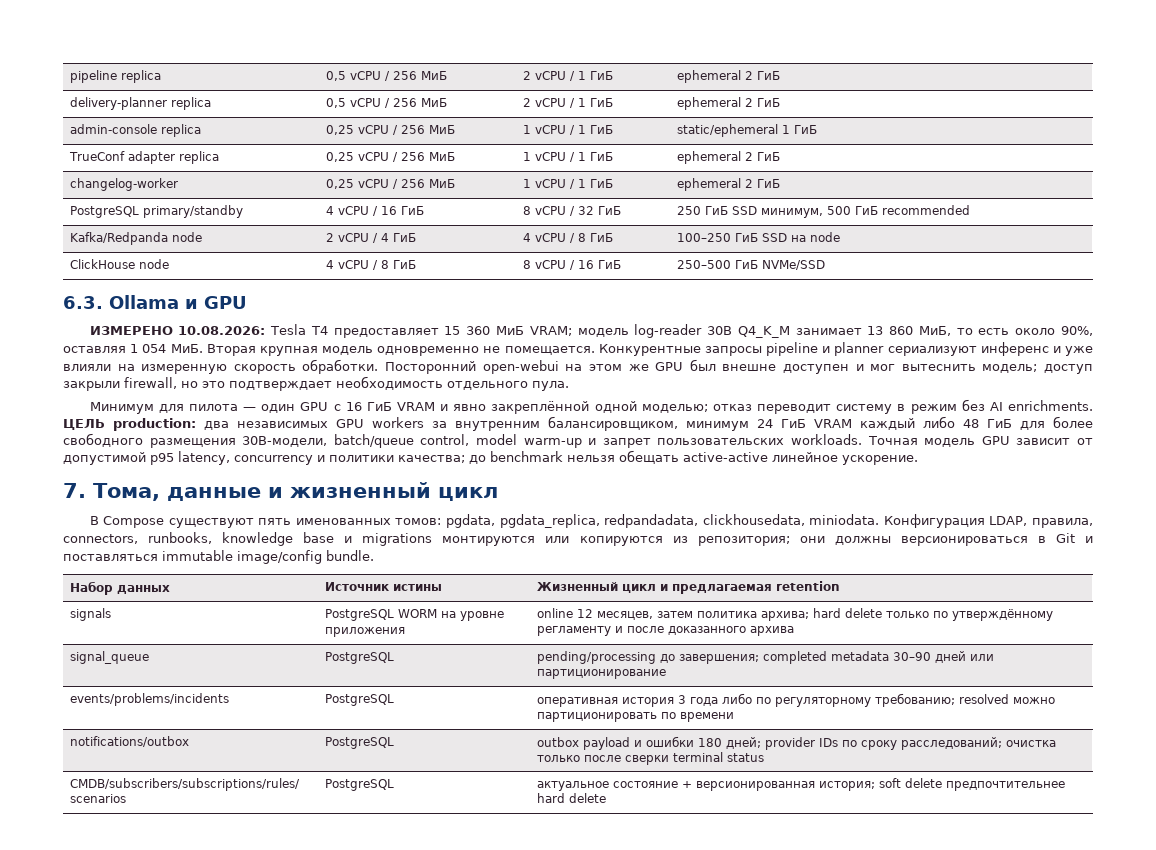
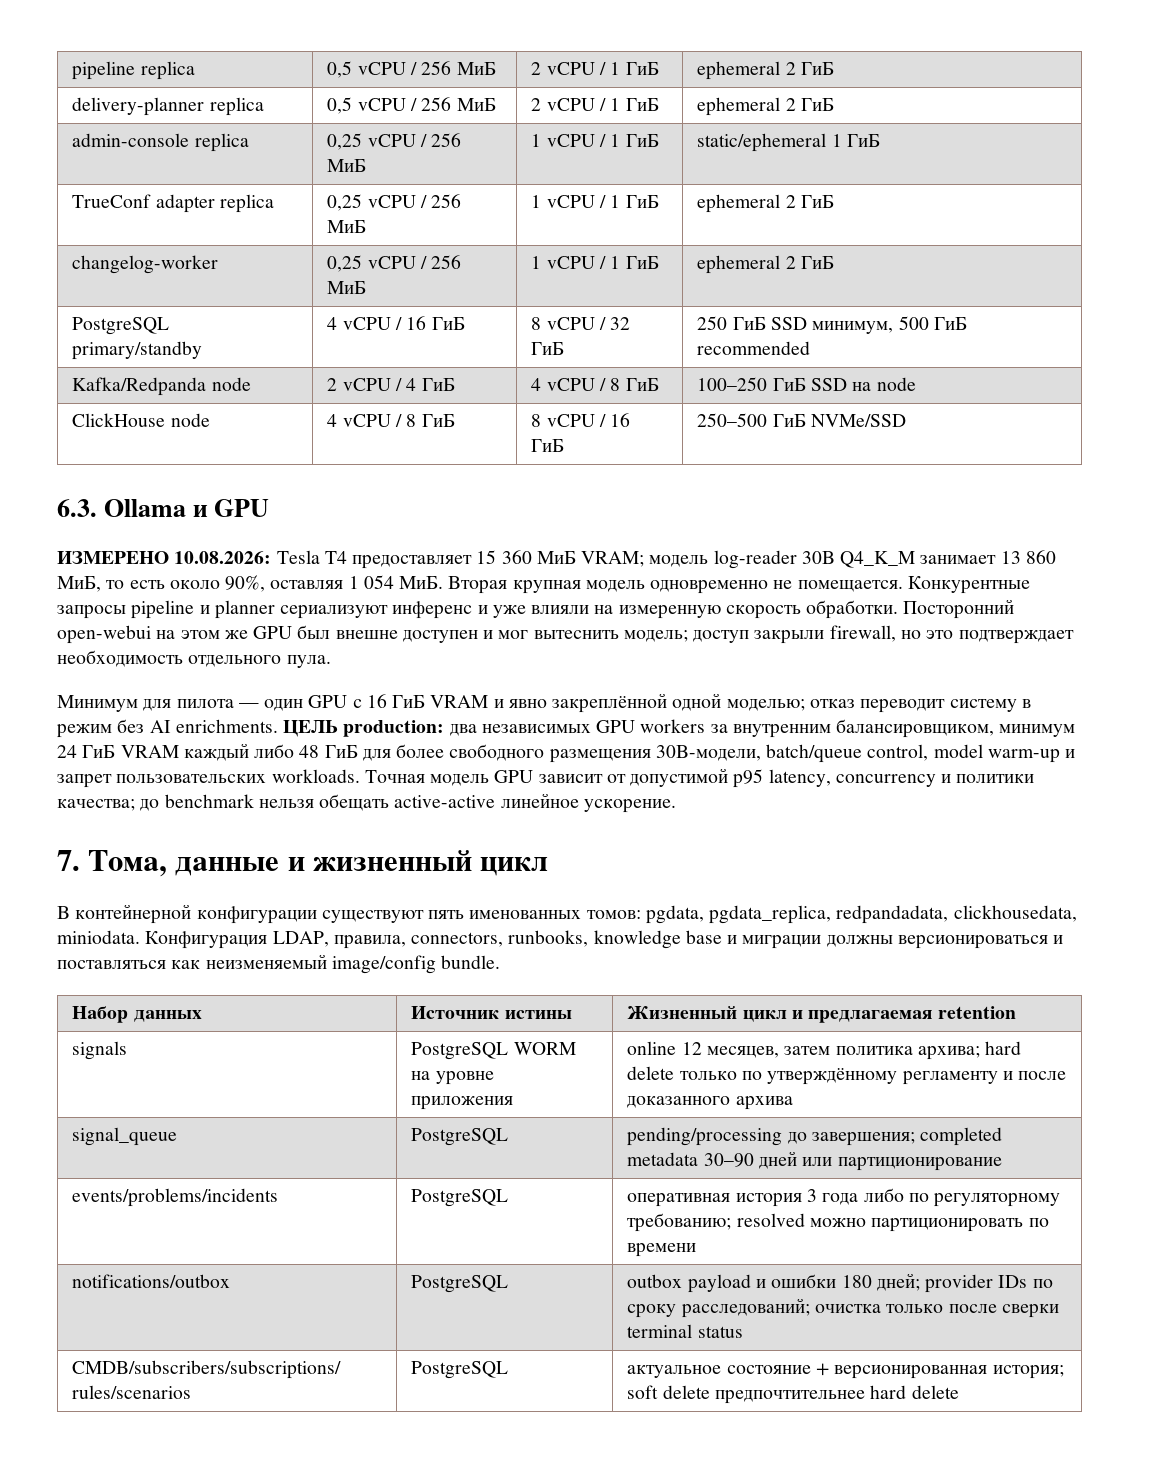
- В Compose существуют пять именованных томов: pgdata, pgdata_replica, redpandadata, clickhousedata, miniodata.
+ В контейнерной конфигурации существуют пять именованных томов: pgdata, pgdata_replica, redpandadata, clickhousedata, miniodata.
- Конфигурация LDAP, правила, connectors, runbooks, knowledge base и migrations монтируются или копируются из репозитория; они должны версионироваться в Git и поставляться immutable image/config bundle.
+ Конфигурация LDAP, правила, connectors, runbooks, knowledge base и миграции должны версионироваться и поставляться как неизменяемый image/config bundle.

